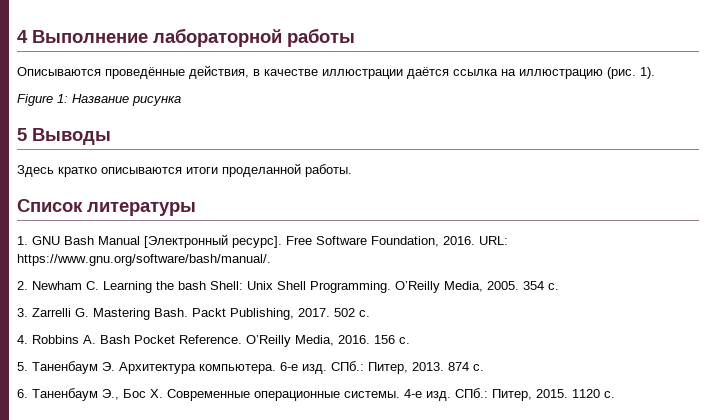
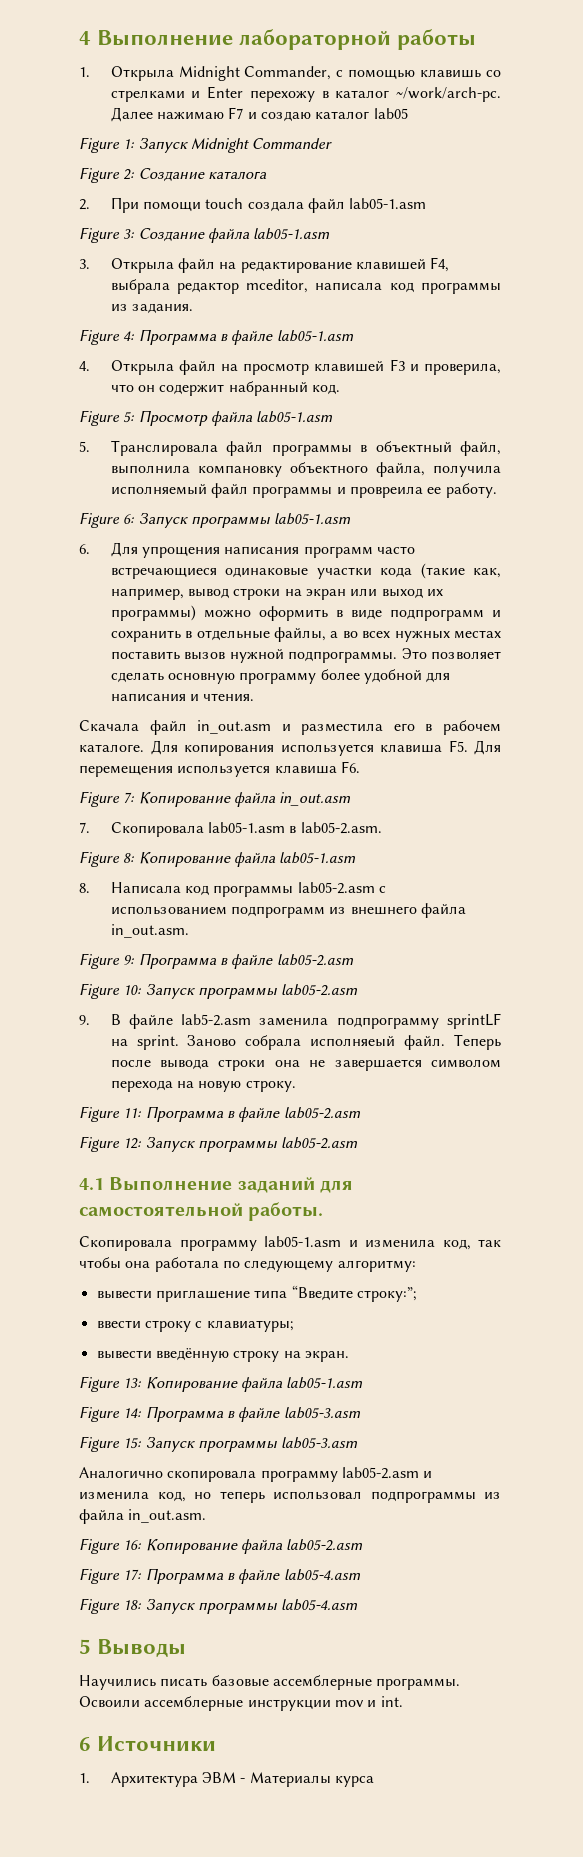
- Описываются проведённые действия, в качестве иллюстрации даётся ссылка на иллюстрацию (рис. 1).
- Figure 1: Название рисунка
+ 1. Открыла Midnight Commander, с помощью клавишь со стрелками и Enter перехожу в каталог ~/work/arch-pc. Далее нажимаю F7 и создаю каталог lab05
+ Figure 1: Запуск Midnight Commander
+ Figure 2: Создание каталога
+ 2. При помощи touch создала файл lab05-1.asm
+ Figure 3: Создание файла lab05-1.asm
+ 3. Открыла файл на редактирование клавишей F4, выбрала редактор mceditor, написала код программы из задания.
+ Figure 4: Программа в файле lab05-1.asm
+ 4. Открыла файл на просмотр клавишей F3 и проверила, что он содержит набранный код.
+ Figure 5: Просмотр файла lab05-1.asm
+ 5. Транслировала файл программы в объектный файл, выполнила компановку объектного файла, получила исполняемый файл программы и провреила ее работу.
+ Figure 6: Запуск программы lab05-1.asm
+ 6. Для упрощения написания программ часто встречающиеся одинаковые участки кода (такие как, например, вывод строки на экран или выход их программы) можно оформить в виде подпрограмм и сохранить в отдельные файлы, а во всех нужных местах поставить вызов нужной подпрограммы. Это позволяет сделать основную программу более удобной для написания и чтения.
+ Скачала файл in_out.asm и разместила его в рабочем каталоге. Для копирования используется клавиша F5. Для перемещения используется клавиша F6.
+ Figure 7: Копирование файла in_out.asm
+ 7. Скопировала lab05-1.asm в lab05-2.asm.
+ Figure 8: Копирование файла lab05-1.asm
+ 8. Написала код программы lab05-2.asm с использованием подпрограмм из внешнего файла in_out.asm.
+ Figure 9: Программа в файле lab05-2.asm
+ Figure 10: Запуск программы lab05-2.asm
+ 9. В файле lab5-2.asm заменила подпрограмму sprintLF на sprint. Заново собрала исполняеый файл. Теперь после вывода строки она не завершается символом перехода на новую строку.
+ Figure 11: Программа в файле lab05-2.asm
+ Figure 12: Запуск программы lab05-2.asm
+ 4.1 Выполнение заданий для самостоятельной работы.
+ Скопировала программу lab05-1.asm и изменила код, так чтобы она работала по следующему алгоритму:
+ вывести приглашение типа “Введите строку:”;
+ ввести строку с клавиатуры;
+ вывести введённую строку на экран.
+ Figure 13: Копирование файла lab05-1.asm
+ Figure 14: Программа в файле lab05-3.asm
+ Figure 15: Запуск программы lab05-3.asm
+ Аналогично скопировала программу lab05-2.asm и изменила код, но теперь использовал подпрограммы из файла in_out.asm.
+ Figure 16: Копирование файла lab05-2.asm
+ Figure 17: Программа в файле lab05-4.asm
+ Figure 18: Запуск программы lab05-4.asm
  5 Выводы
- Здесь кратко описываются итоги проделанной работы.
- Список литературы
- 1. GNU Bash Manual [Электронный ресурс]. Free Software Foundation, 2016. URL: https://www.gnu.org/software/bash/manual/.
- 2. Newham C. Learning the bash Shell: Unix Shell Programming. O’Reilly Media, 2005. 354 с.
- 3. Zarrelli G. Mastering Bash. Packt Publishing, 2017. 502 с.
- 4. Robbins A. Bash Pocket Reference. O’Reilly Media, 2016. 156 с.
- 5. Таненбаум Э. Архитектура компьютера. 6-е изд. СПб.: Питер, 2013. 874 с.
- 6. Таненбаум Э., Бос Х. Современные операционные системы. 4-е изд. СПб.: Питер, 2015. 1120 с.
+ Научились писать базовые ассемблерные программы. Освоили ассемблерные инструкции mov и int.
+ 6 Источники
+ 1. Архитектура ЭВМ - Материалы курса

